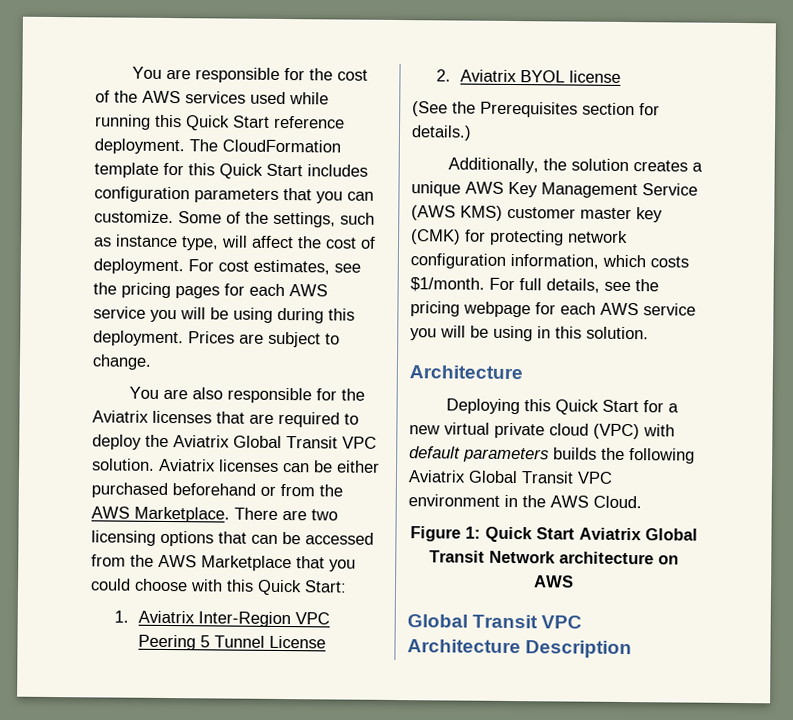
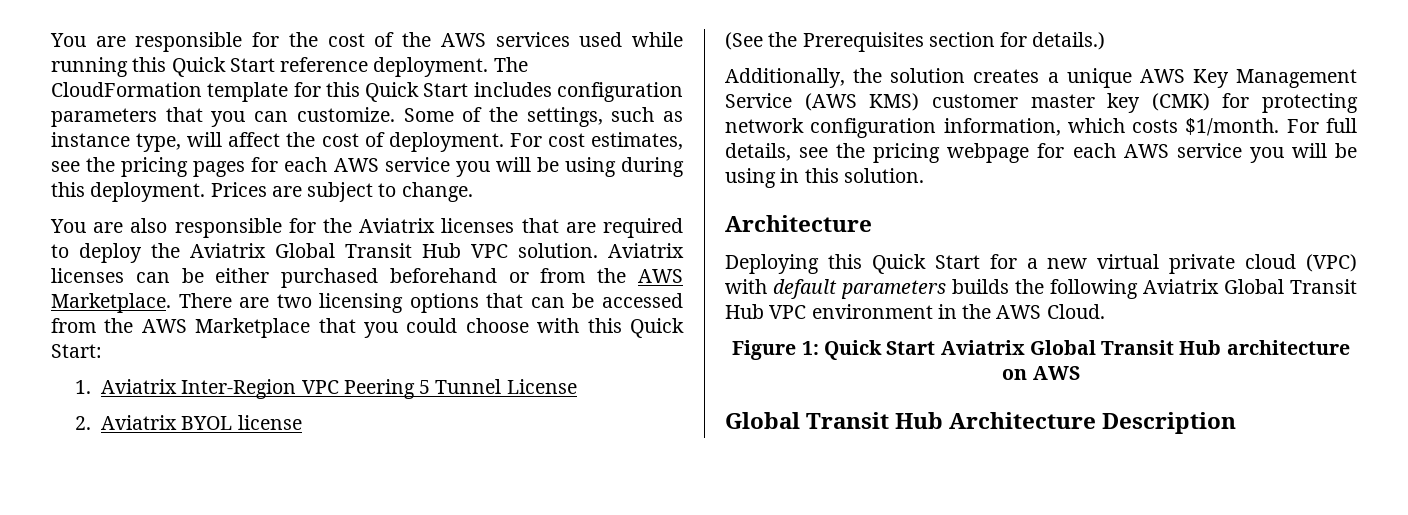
- You are also responsible for the Aviatrix licenses that are required to deploy the Aviatrix Global Transit VPC solution.
+ You are also responsible for the Aviatrix licenses that are required to deploy the Aviatrix Global Transit Hub VPC solution.
- Deploying this Quick Start for a new virtual private cloud (VPC) with default parameters builds the following Aviatrix Global Transit VPC environment in the AWS Cloud.
+ Deploying this Quick Start for a new virtual private cloud (VPC) with default parameters builds the following Aviatrix Global Transit Hub VPC environment in the AWS Cloud.
- Figure 1: Quick Start Aviatrix Global Transit Network architecture on AWS
+ Figure 1: Quick Start Aviatrix Global Transit Hub architecture on AWS
- Global Transit VPC Architecture Description
+ Global Transit Hub Architecture Description

